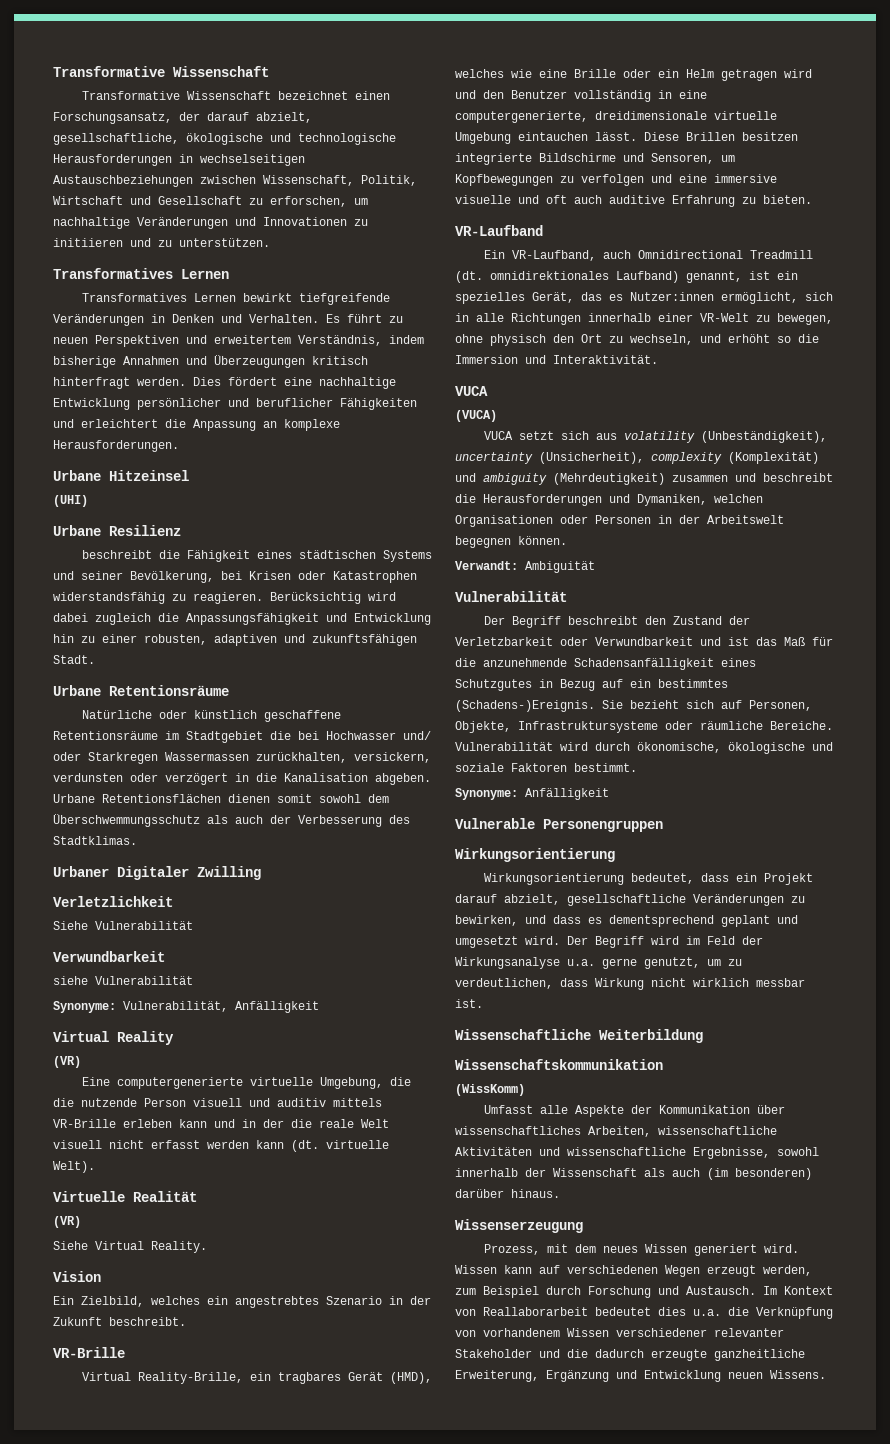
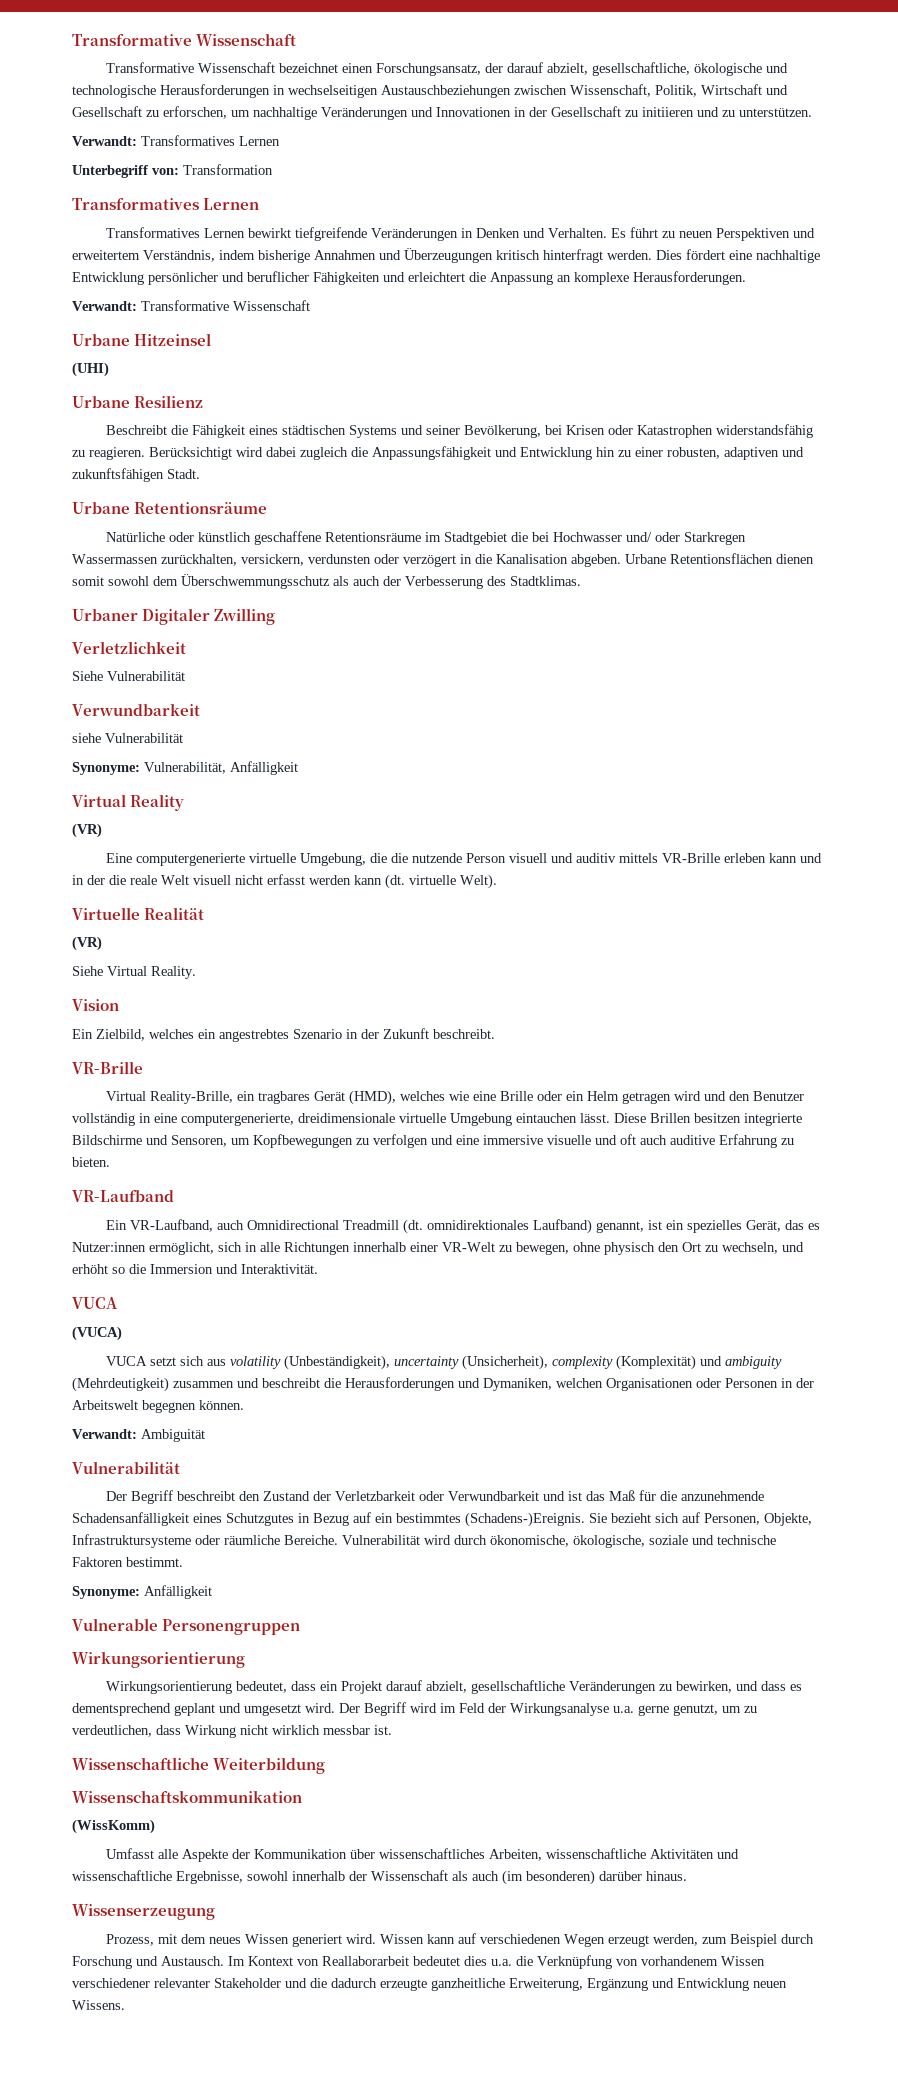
- Transformative Wissenschaft bezeichnet einen Forschungsansatz, der darauf abzielt, gesellschaftliche, ökologische und technologische Herausforderungen in wechselseitigen Austauschbeziehungen zwischen Wissenschaft, Politik, Wirtschaft und Gesellschaft zu erforschen, um nachhaltige Veränderungen und Innovationen zu initiieren und zu unterstützen.
+ Transformative Wissenschaft bezeichnet einen Forschungsansatz, der darauf abzielt, gesellschaftliche, ökologische und technologische Herausforderungen in wechselseitigen Austauschbeziehungen zwischen Wissenschaft, Politik, Wirtschaft und Gesellschaft zu erforschen, um nachhaltige Veränderungen und Innovationen in der Gesellschaft zu initiieren und zu unterstützen.
+ Verwandt: Transformatives Lernen
+ Unterbegriff von: Transformation
+ Verwandt: Transformative Wissenschaft
- beschreibt die Fähigkeit eines städtischen Systems und seiner Bevölkerung, bei Krisen oder Katastrophen widerstandsfähig zu reagieren.
+ Beschreibt die Fähigkeit eines städtischen Systems und seiner Bevölkerung, bei Krisen oder Katastrophen widerstandsfähig zu reagieren.
- Berücksichtig wird dabei zugleich die Anpassungsfähigkeit und Entwicklung hin zu einer robusten, adaptiven und zukunftsfähigen Stadt.
+ Berücksichtigt wird dabei zugleich die Anpassungsfähigkeit und Entwicklung hin zu einer robusten, adaptiven und zukunftsfähigen Stadt.
- Vulnerabilität wird durch ökonomische, ökologische und soziale Faktoren bestimmt.
+ Vulnerabilität wird durch ökonomische, ökologische, soziale und technische Faktoren bestimmt.

